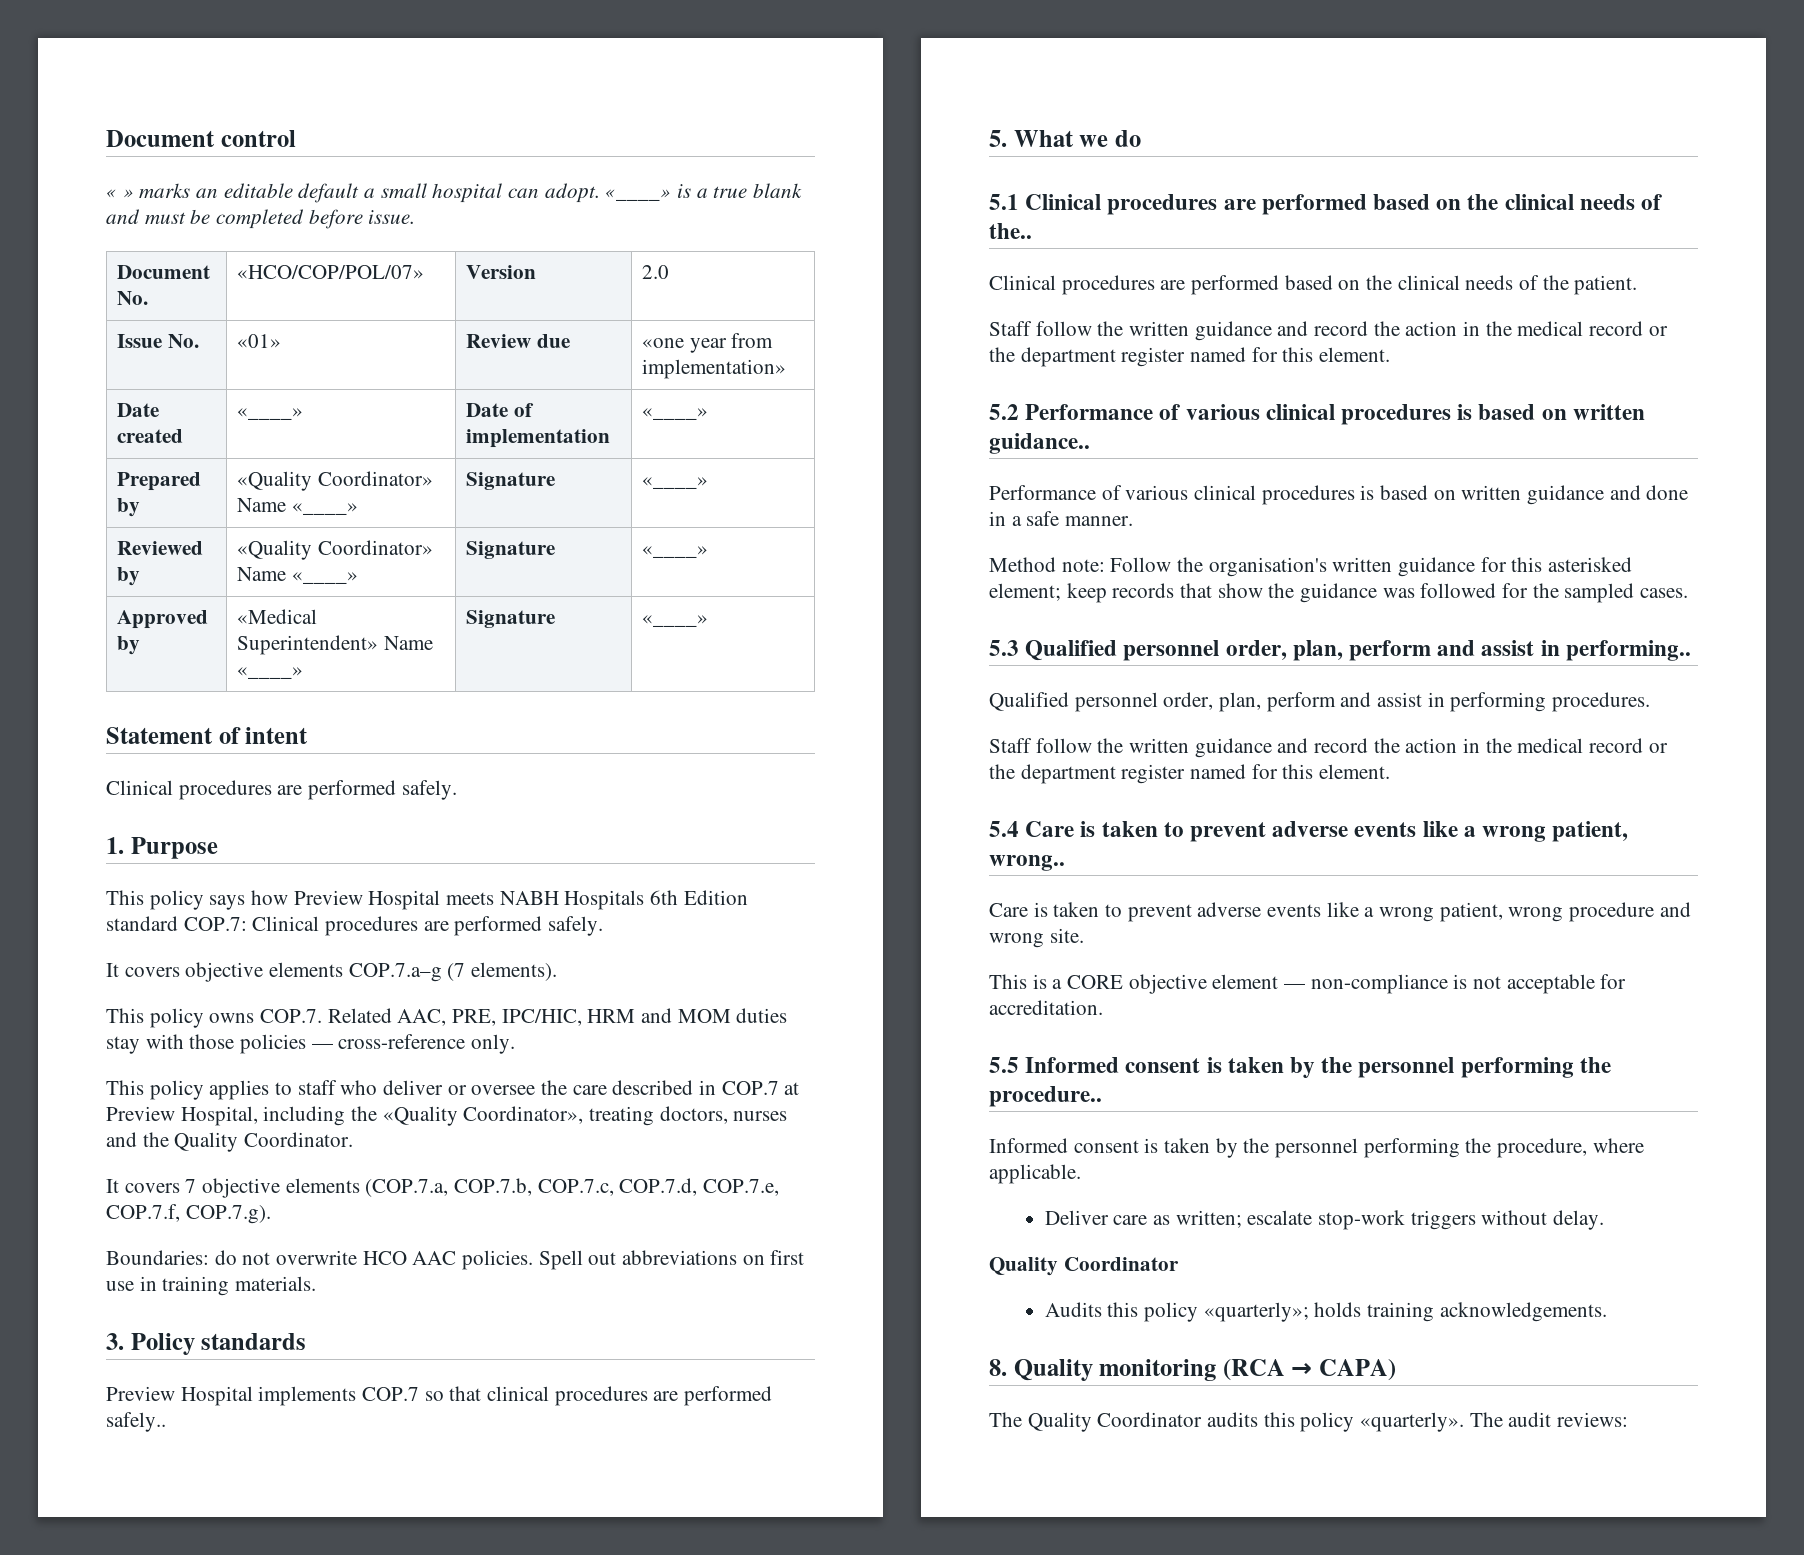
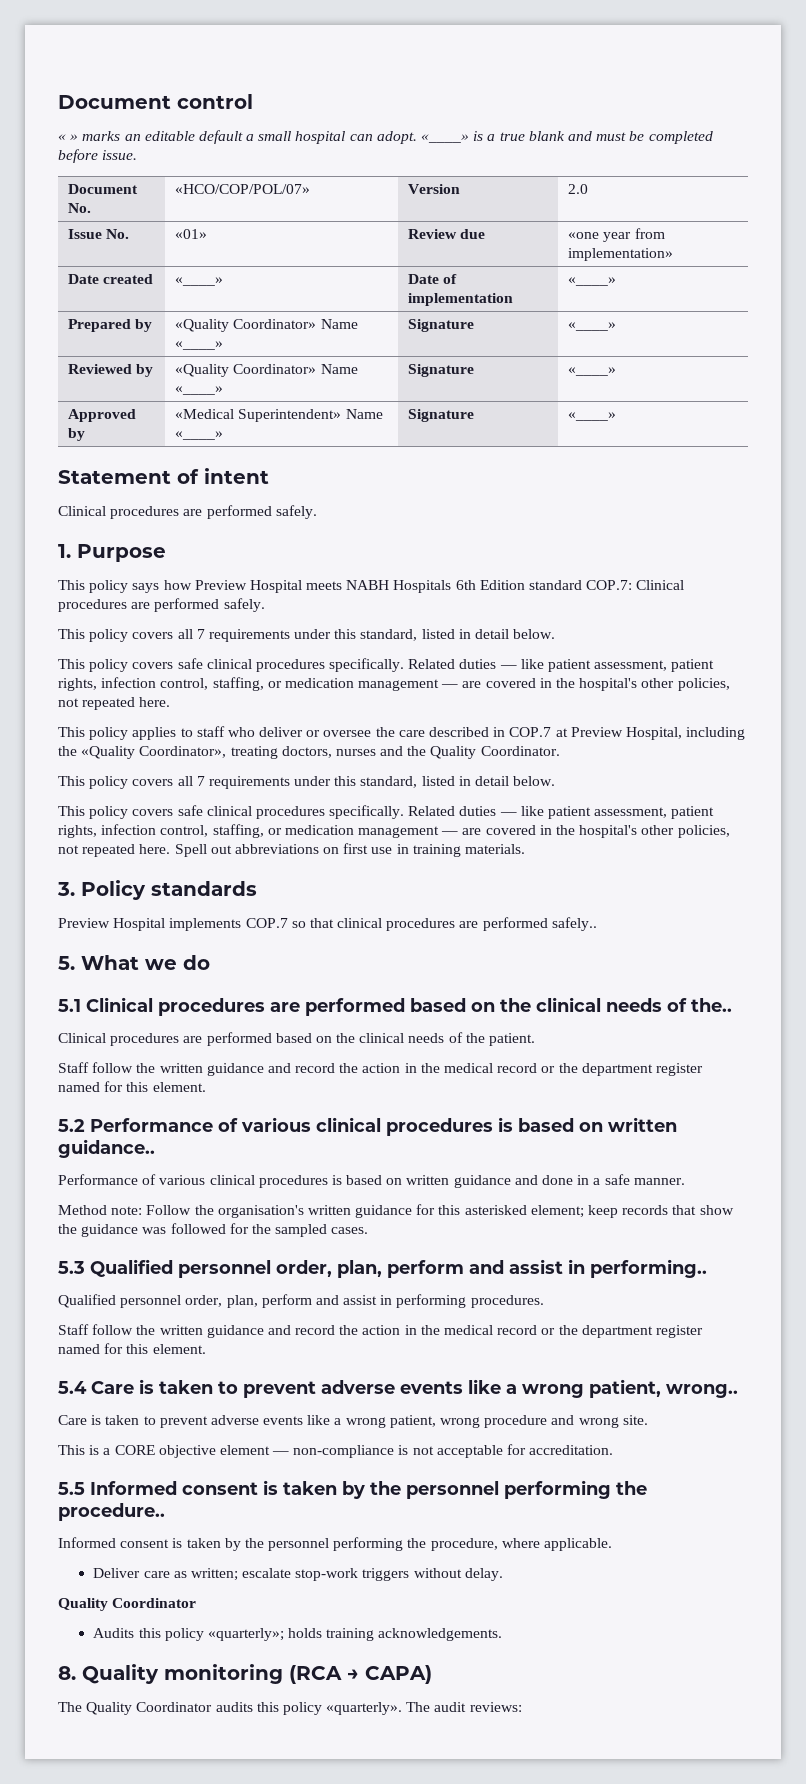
  This policy says how Preview Hospital meets NABH Hospitals 6th Edition standard COP.7: Clinical procedures are performed safely.
- It covers objective elements COP.7.a–g (7 elements).
- This policy owns COP.7. Related AAC, PRE, IPC/HIC, HRM and MOM duties stay with those policies — cross-reference only.
+ This policy covers all 7 requirements under this standard, listed in detail below.
+ This policy covers safe clinical procedures specifically. Related duties — like patient assessment, patient rights, infection control, staffing, or medication management — are covered in the hospital's other policies, not repeated here.
  This policy applies to staff who deliver or oversee the care described in COP.7 at Preview Hospital, including the «Quality Coordinator», treating doctors, nurses and the Quality Coordinator.
- It covers 7 objective elements (COP.7.a, COP.7.b, COP.7.c, COP.7.d, COP.7.e, COP.7.f, COP.7.g).
- Boundaries: do not overwrite HCO AAC policies.
+ This policy covers all 7 requirements under this standard, listed in detail below.
+ This policy covers safe clinical procedures specifically. Related duties — like patient assessment, patient rights, infection control, staffing, or medication management — are covered in the hospital's other policies, not repeated here.

